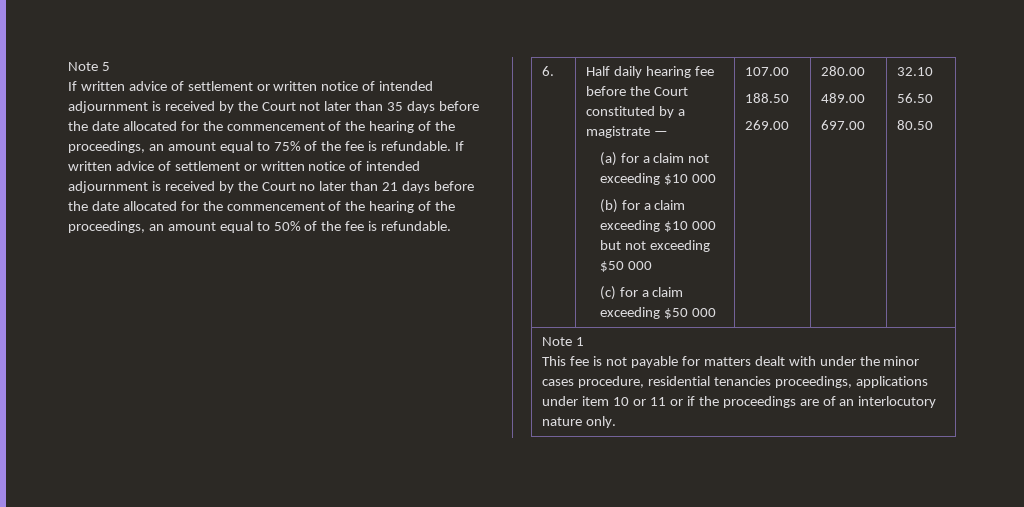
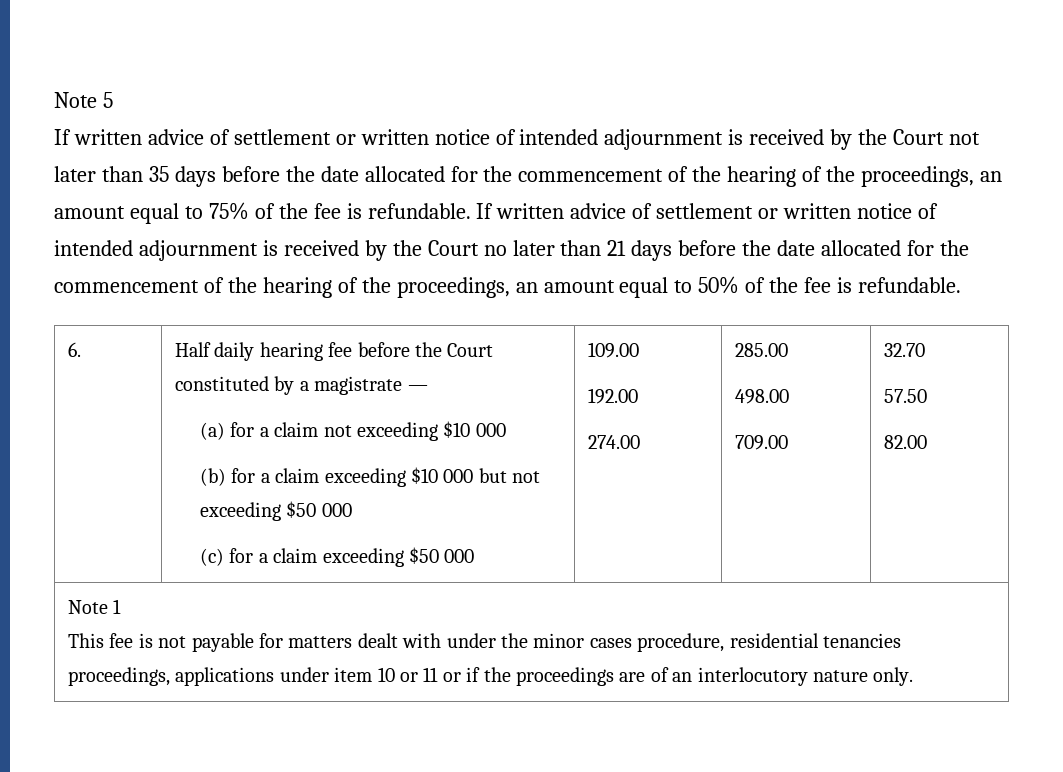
- 107.00
- 188.50
- 269.00 | 280.00
- 489.00
- 697.00 | 32.10
- 56.50
- 80.50
+ 109.00
+ 192.00
+ 274.00 | 285.00
+ 498.00
+ 709.00 | 32.70
+ 57.50
+ 82.00

